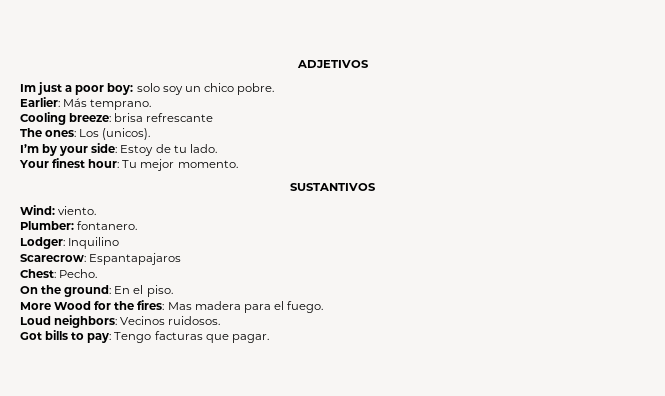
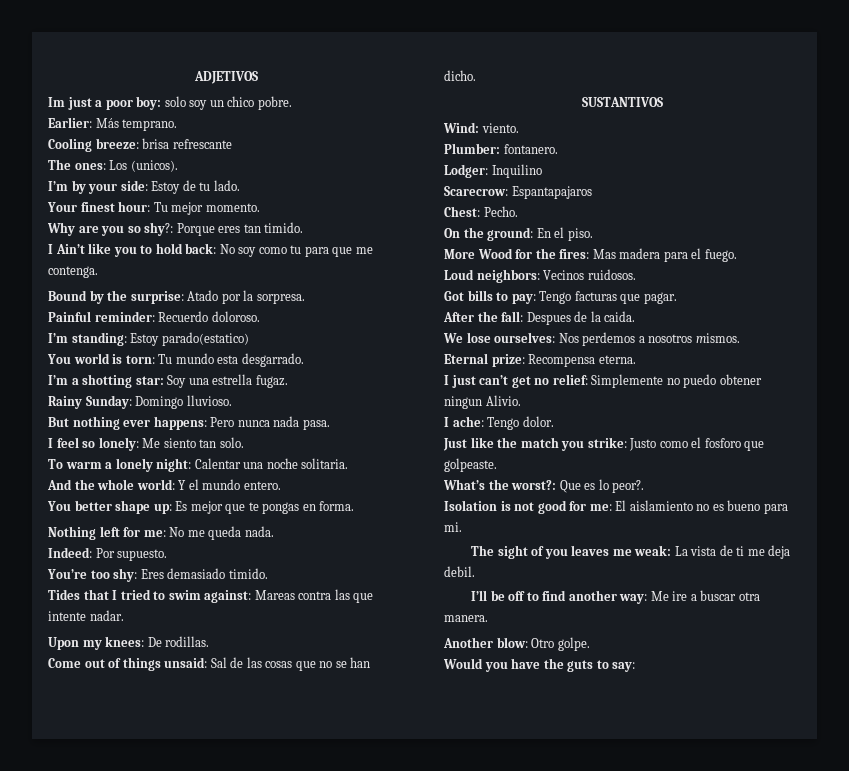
+ Why are you so shy?: Porque eres tan timido.
+ I Ain’t like you to hold back: No soy como tu para que me contenga.
+ Bound by the surprise: Atado por la sorpresa.
+ Painful reminder: Recuerdo doloroso.
+ I’m standing: Estoy parado(estatico)
+ You world is torn: Tu mundo esta desgarrado.
+ I’m a shotting star: Soy una estrella fugaz.
+ Rainy Sunday: Domingo lluvioso.
+ But nothing ever happens: Pero nunca nada pasa.
+ I feel so lonely: Me siento tan solo.
+ To warm a lonely night: Calentar una noche solitaria.
+ And the whole world: Y el mundo entero.
+ You better shape up: Es mejor que te pongas en forma.
+ Nothing left for me: No me queda nada.
+ Indeed: Por supuesto.
+ You’re too shy: Eres demasiado timido.
+ Tides that I tried to swim against: Mareas contra las que intente nadar.
+ Upon my knees: De rodillas.
+ Come out of things unsaid: Sal de las cosas que no se han dicho.
+ After the fall: Despues de la caida.
+ We lose ourselves: Nos perdemos a nosotros mismos.
+ Eternal prize: Recompensa eterna.
+ I just can’t get no relief: Simplemente no puedo obtener ningun Alivio.
+ I ache: Tengo dolor.
+ Just like the match you strike: Justo como el fosforo que golpeaste.
+ What’s the worst?: Que es lo peor?.
+ Isolation is not good for me: El aislamiento no es bueno para mi.
+ The sight of you leaves me weak: La vista de ti me deja debil.
+ I’ll be off to find another way: Me ire a buscar otra manera.
+ Another blow: Otro golpe.
+ Would you have the guts to say:

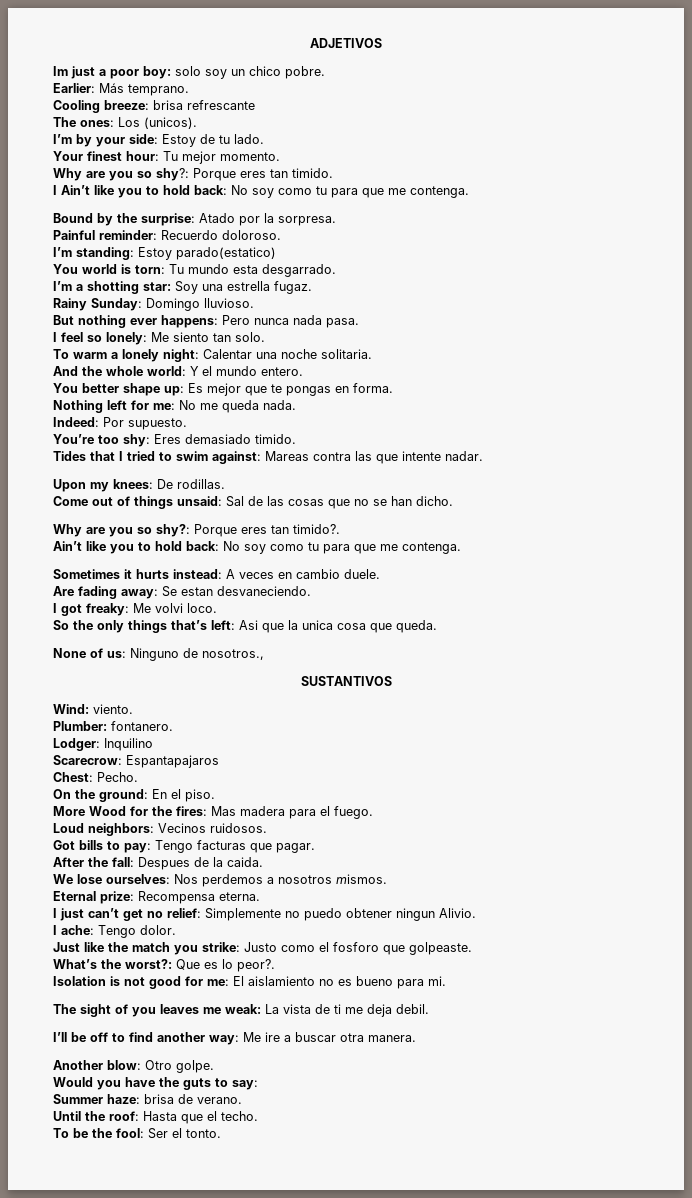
+ Why are you so shy?: Porque eres tan timido?.
+ Ain’t like you to hold back: No soy como tu para que me contenga.
+ Sometimes it hurts instead: A veces en cambio duele.
+ Are fading away: Se estan desvaneciendo.
+ I got freaky: Me volvi loco.
+ So the only things that’s left: Asi que la unica cosa que queda.
+ None of us: Ninguno de nosotros.,
+ Summer haze: brisa de verano.
+ Until the roof: Hasta que el techo.
+ To be the fool: Ser el tonto.

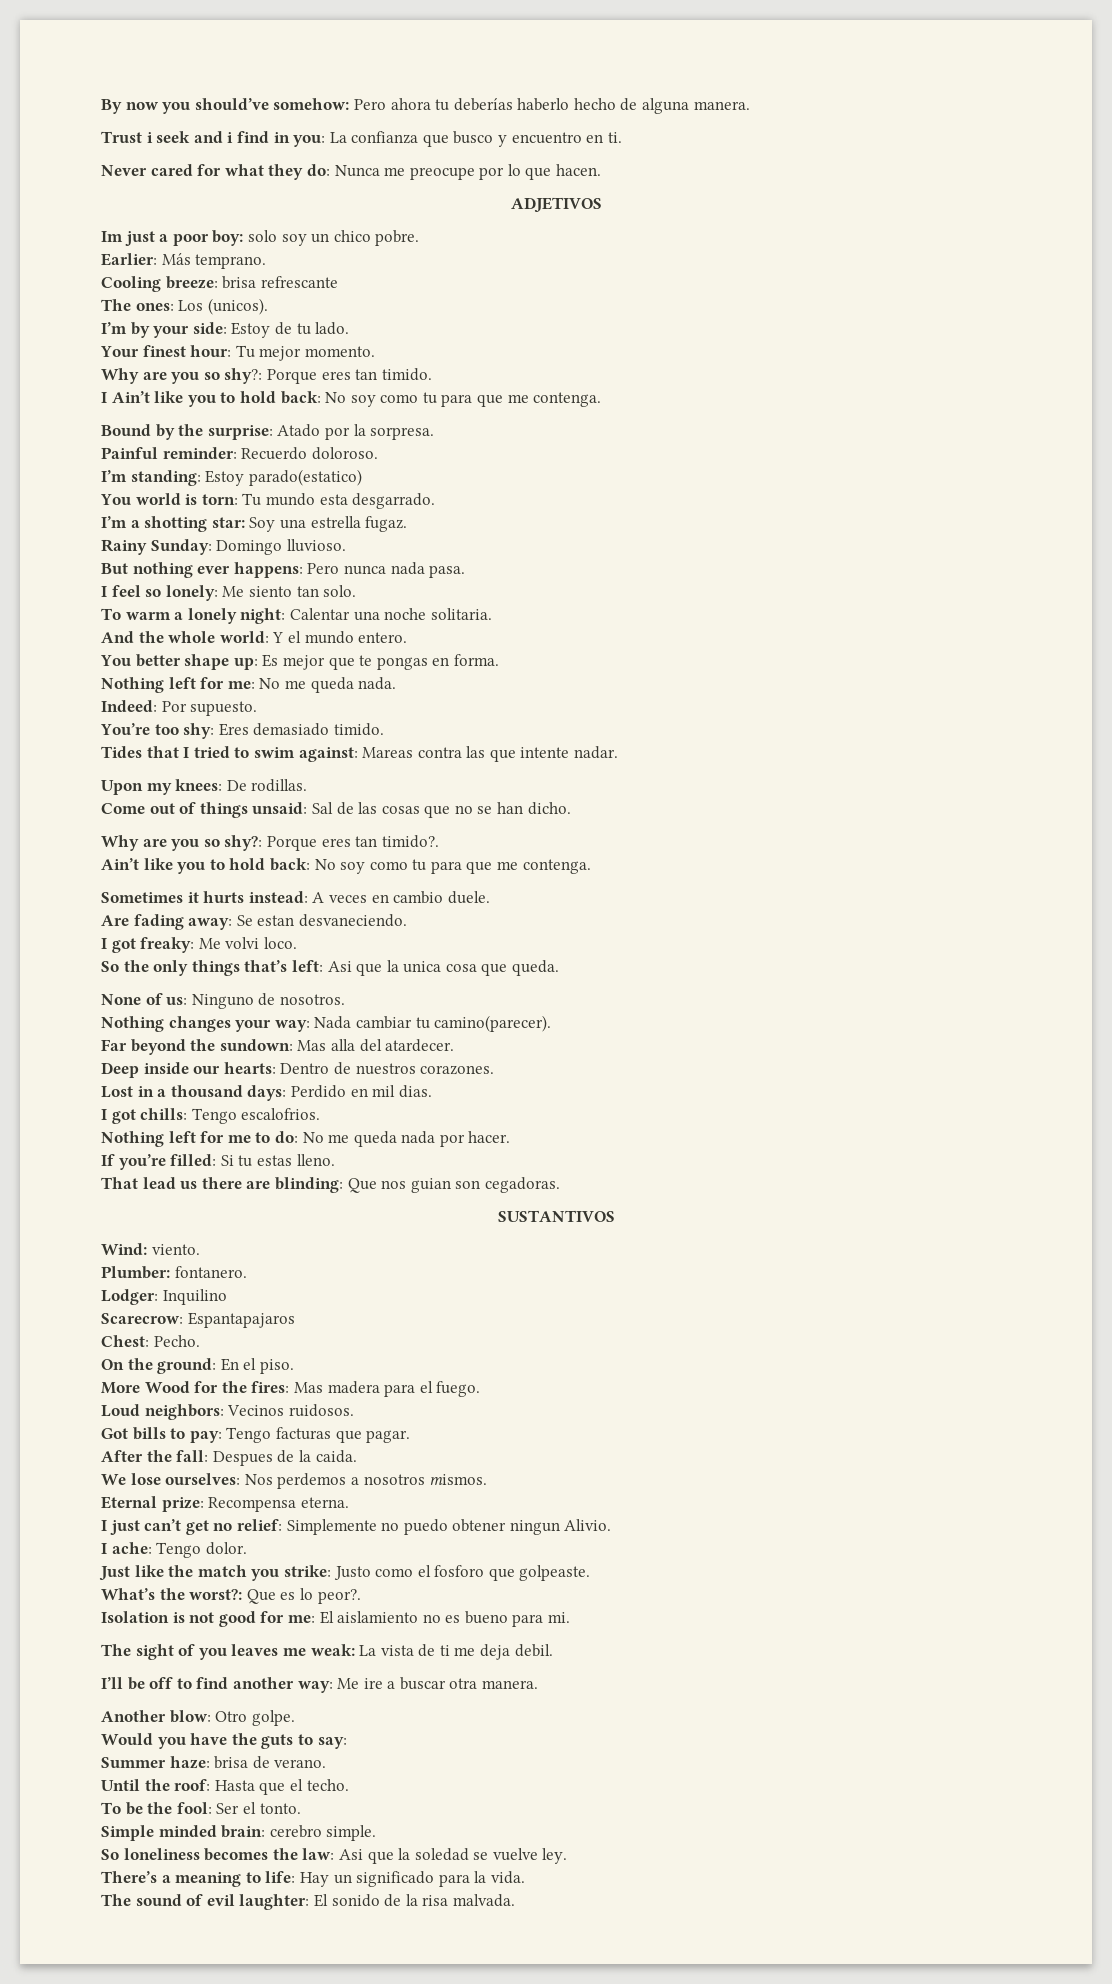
+ By now you should’ve somehow: Pero ahora tu deberías haberlo hecho de alguna manera.
+ Trust i seek and i find in you: La confianza que busco y encuentro en ti.
+ Never cared for what they do: Nunca me preocupe por lo que hacen.
- None of us: Ninguno de nosotros.,
+ None of us: Ninguno de nosotros.
+ Nothing changes your way: Nada cambiar tu camino(parecer).
+ Far beyond the sundown: Mas alla del atardecer.
+ Deep inside our hearts: Dentro de nuestros corazones.
+ Lost in a thousand days: Perdido en mil dias.
+ I got chills: Tengo escalofrios.
+ Nothing left for me to do: No me queda nada por hacer.
+ If you’re filled: Si tu estas lleno.
+ That lead us there are blinding: Que nos guian son cegadoras.
+ Simple minded brain: cerebro simple.
+ So loneliness becomes the law: Asi que la soledad se vuelve ley.
+ There’s a meaning to life: Hay un significado para la vida.
+ The sound of evil laughter: El sonido de la risa malvada.

